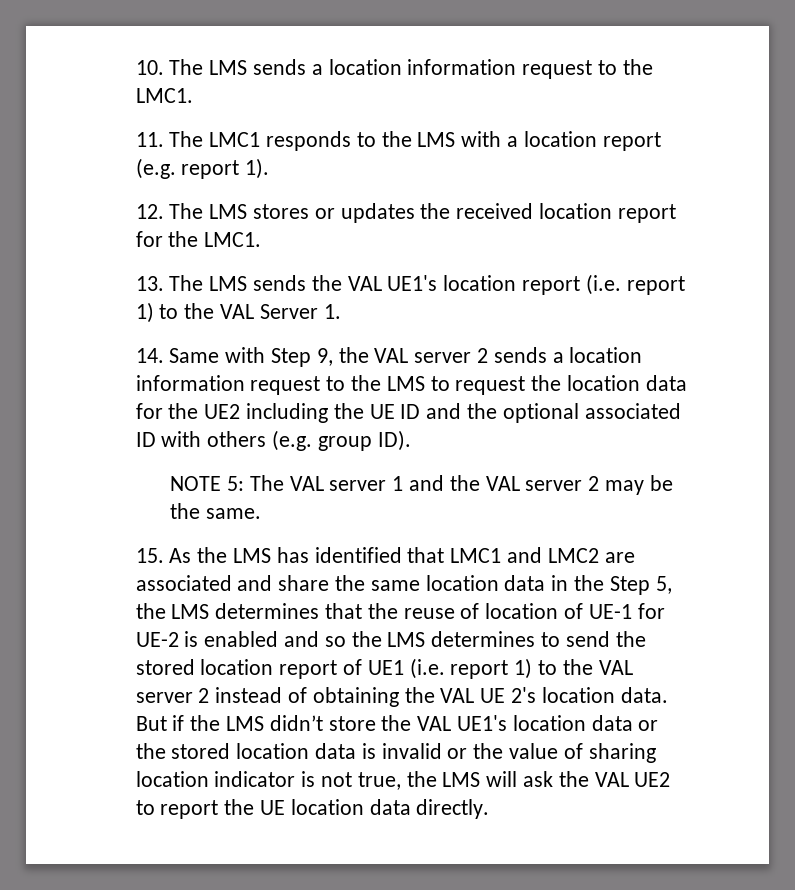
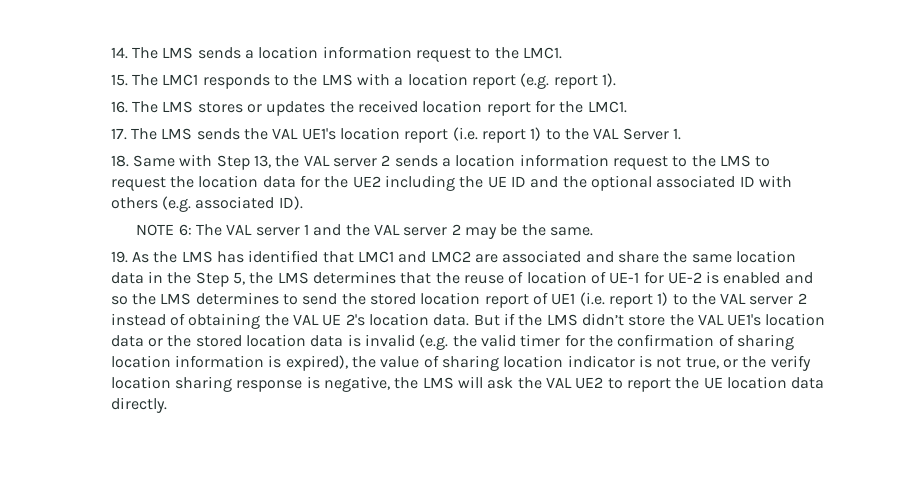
- 10. The LMS sends a location information request to the LMC1.
+ 14. The LMS sends a location information request to the LMC1.
- 11. The LMC1 responds to the LMS with a location report (e.g. report 1).
+ 15. The LMC1 responds to the LMS with a location report (e.g. report 1).
- 12. The LMS stores or updates the received location report for the LMC1.
+ 16. The LMS stores or updates the received location report for the LMC1.
- 13. The LMS sends the VAL UE1's location report (i.e. report 1) to the VAL Server 1.
+ 17. The LMS sends the VAL UE1's location report (i.e. report 1) to the VAL Server 1.
- 14. Same with Step 9, the VAL server 2 sends a location information request to the LMS to request the location data for the UE2 including the UE ID and the optional associated ID with others (e.g. group ID).
+ 18. Same with Step 13, the VAL server 2 sends a location information request to the LMS to request the location data for the UE2 including the UE ID and the optional associated ID with others (e.g. associated ID).
- NOTE 5: The VAL server 1 and the VAL server 2 may be the same.
+ NOTE 6: The VAL server 1 and the VAL server 2 may be the same.
- 15. As the LMS has identified that LMC1 and LMC2 are associated and share the same location data in the Step 5, the LMS determines that the reuse of location of UE-1 for UE-2 is enabled and so the LMS determines to send the stored location report of UE1 (i.e. report 1) to the VAL server 2 instead of obtaining the VAL UE 2's location data.
+ 19. As the LMS has identified that LMC1 and LMC2 are associated and share the same location data in the Step 5, the LMS determines that the reuse of location of UE-1 for UE-2 is enabled and so the LMS determines to send the stored location report of UE1 (i.e. report 1) to the VAL server 2 instead of obtaining the VAL UE 2's location data.
- But if the LMS didn’t store the VAL UE1's location data or the stored location data is invalid or the value of sharing location indicator is not true, the LMS will ask the VAL UE2 to report the UE location data directly.
+ But if the LMS didn’t store the VAL UE1's location data or the stored location data is invalid (e.g. the valid timer for the confirmation of sharing location information is expired), the value of sharing location indicator is not true, or the verify location sharing response is negative, the LMS will ask the VAL UE2 to report the UE location data directly.

